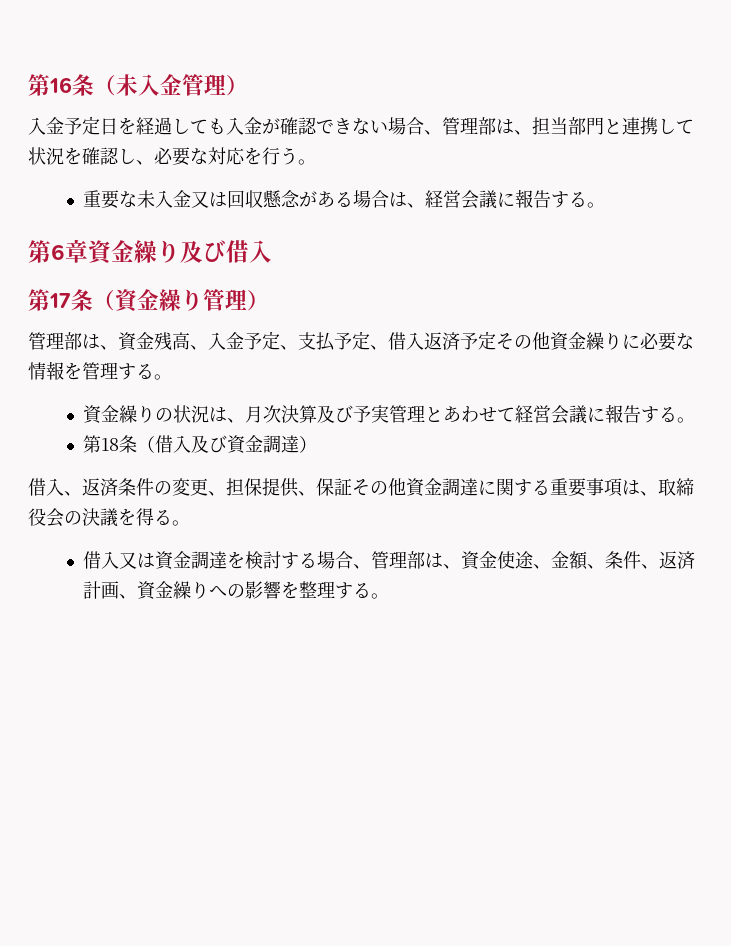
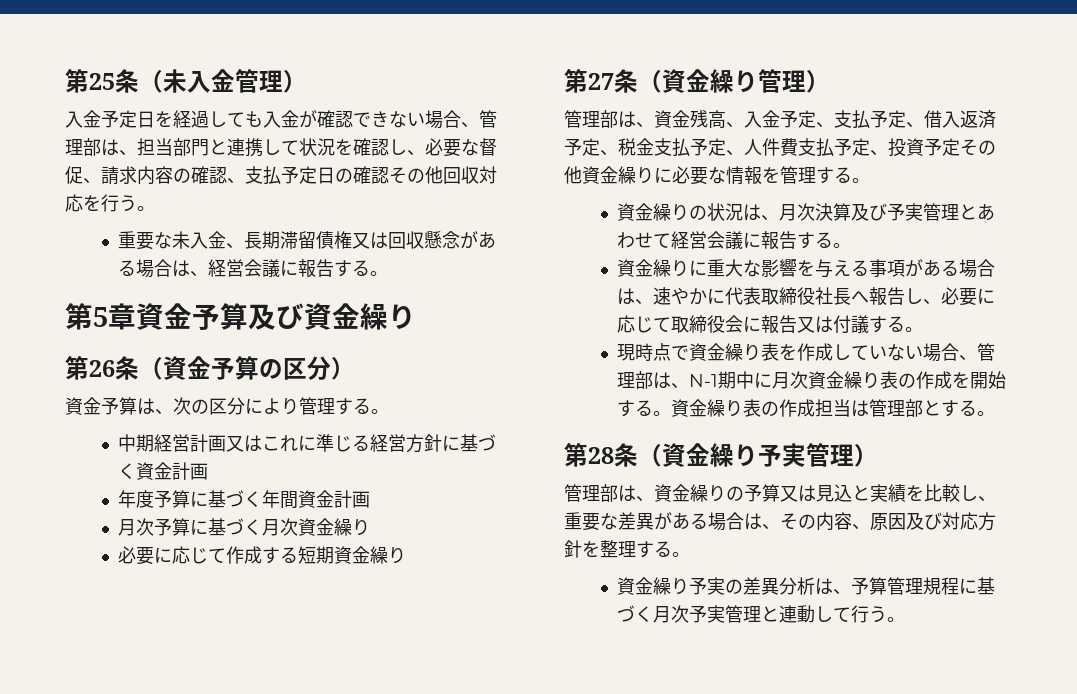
- 第16条（未入金管理）
+ 第25条（未入金管理）
- 入金予定日を経過しても入金が確認できない場合、管理部は、担当部門と連携して状況を確認し、必要な対応を行う。
+ 入金予定日を経過しても入金が確認できない場合、管理部は、担当部門と連携して状況を確認し、必要な督促、請求内容の確認、支払予定日の確認その他回収対応を行う。
- 重要な未入金又は回収懸念がある場合は、経営会議に報告する。
+ 重要な未入金、長期滞留債権又は回収懸念がある場合は、経営会議に報告する。
- 第6章資金繰り及び借入
- 第17条（資金繰り管理）
+ 第5章資金予算及び資金繰り
+ 第26条（資金予算の区分）
+ 資金予算は、次の区分により管理する。
+ 中期経営計画又はこれに準じる経営方針に基づく資金計画
+ 年度予算に基づく年間資金計画
+ 月次予算に基づく月次資金繰り
+ 必要に応じて作成する短期資金繰り
+ 第27条（資金繰り管理）
- 管理部は、資金残高、入金予定、支払予定、借入返済予定その他資金繰りに必要な情報を管理する。
+ 管理部は、資金残高、入金予定、支払予定、借入返済予定、税金支払予定、人件費支払予定、投資予定その他資金繰りに必要な情報を管理する。
- 第18条（借入及び資金調達）
- 借入、返済条件の変更、担保提供、保証その他資金調達に関する重要事項は、取締役会の決議を得る。
- 借入又は資金調達を検討する場合、管理部は、資金使途、金額、条件、返済計画、資金繰りへの影響を整理する。
+ 資金繰りに重大な影響を与える事項がある場合は、速やかに代表取締役社長へ報告し、必要に応じて取締役会に報告又は付議する。
+ 現時点で資金繰り表を作成していない場合、管理部は、N-1期中に月次資金繰り表の作成を開始する。資金繰り表の作成担当は管理部とする。
+ 第28条（資金繰り予実管理）
+ 管理部は、資金繰りの予算又は見込と実績を比較し、重要な差異がある場合は、その内容、原因及び対応方針を整理する。
+ 資金繰り予実の差異分析は、予算管理規程に基づく月次予実管理と連動して行う。

